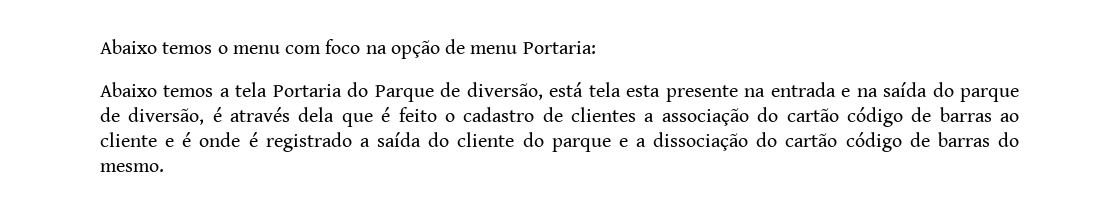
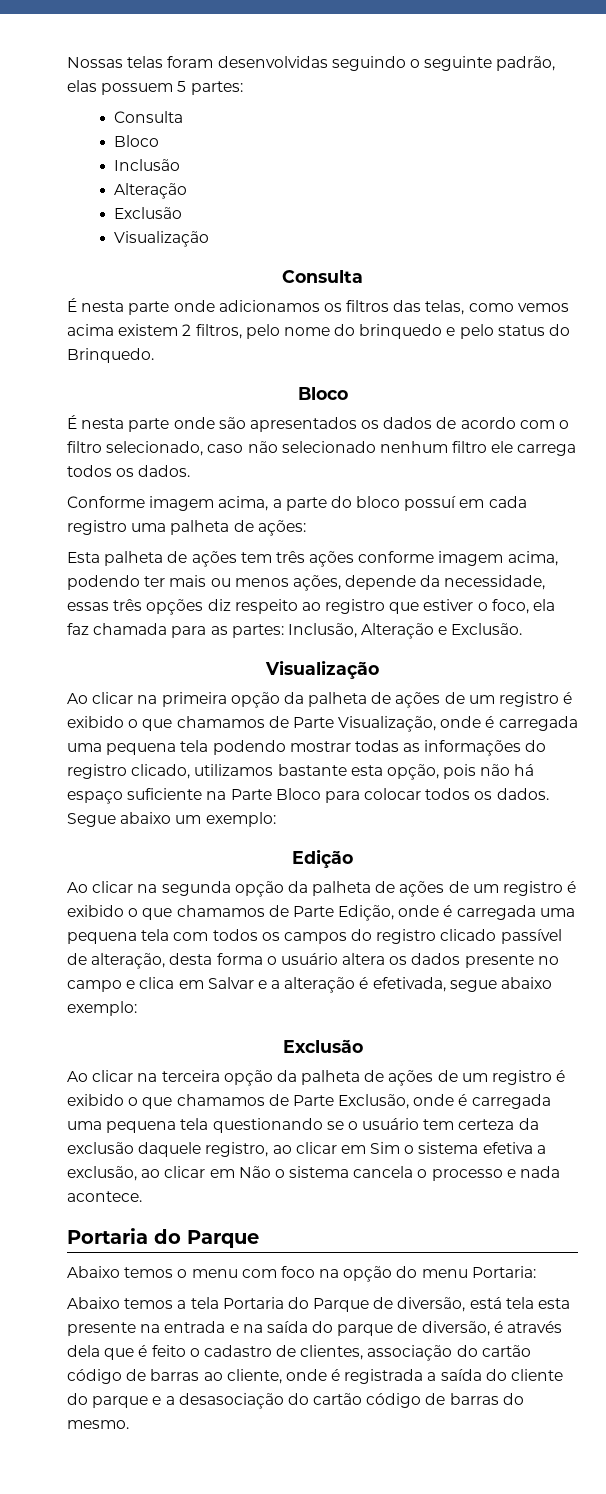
+ Nossas telas foram desenvolvidas seguindo o seguinte padrão, elas possuem 5 partes:
+ Consulta
+ Bloco
+ Inclusão
+ Alteração
+ Exclusão
+ Visualização
+ Consulta
+ É nesta parte onde adicionamos os filtros das telas, como vemos acima existem 2 filtros, pelo nome do brinquedo e pelo status do Brinquedo.
+ Bloco
+ É nesta parte onde são apresentados os dados de acordo com o filtro selecionado, caso não selecionado nenhum filtro ele carrega todos os dados.
+ Conforme imagem acima, a parte do bloco possuí em cada registro uma palheta de ações:
+ Esta palheta de ações tem três ações conforme imagem acima, podendo ter mais ou menos ações, depende da necessidade, essas três opções diz respeito ao registro que estiver o foco, ela faz chamada para as partes: Inclusão, Alteração e Exclusão.
+ Visualização
+ Ao clicar na primeira opção da palheta de ações de um registro é exibido o que chamamos de Parte Visualização, onde é carregada uma pequena tela podendo mostrar todas as informações do registro clicado, utilizamos bastante esta opção, pois não há espaço suficiente na Parte Bloco para colocar todos os dados. Segue abaixo um exemplo:
+ Edição
+ Ao clicar na segunda opção da palheta de ações de um registro é exibido o que chamamos de Parte Edição, onde é carregada uma pequena tela com todos os campos do registro clicado passível de alteração, desta forma o usuário altera os dados presente no campo e clica em Salvar e a alteração é efetivada, segue abaixo exemplo:
+ Exclusão
+ Ao clicar na terceira opção da palheta de ações de um registro é exibido o que chamamos de Parte Exclusão, onde é carregada uma pequena tela questionando se o usuário tem certeza da exclusão daquele registro, ao clicar em Sim o sistema efetiva a exclusão, ao clicar em Não o sistema cancela o processo e nada acontece.
+ Portaria do Parque
- Abaixo temos o menu com foco na opção de menu Portaria:
+ Abaixo temos o menu com foco na opção do menu Portaria:
- Abaixo temos a tela Portaria do Parque de diversão, está tela esta presente na entrada e na saída do parque de diversão, é através dela que é feito o cadastro de clientes a associação do cartão código de barras ao cliente e é onde é registrado a saída do cliente do parque e a dissociação do cartão código de barras do mesmo.
+ Abaixo temos a tela Portaria do Parque de diversão, está tela esta presente na entrada e na saída do parque de diversão, é através dela que é feito o cadastro de clientes, associação do cartão código de barras ao cliente, onde é registrada a saída do cliente do parque e a desasociação do cartão código de barras do mesmo.

